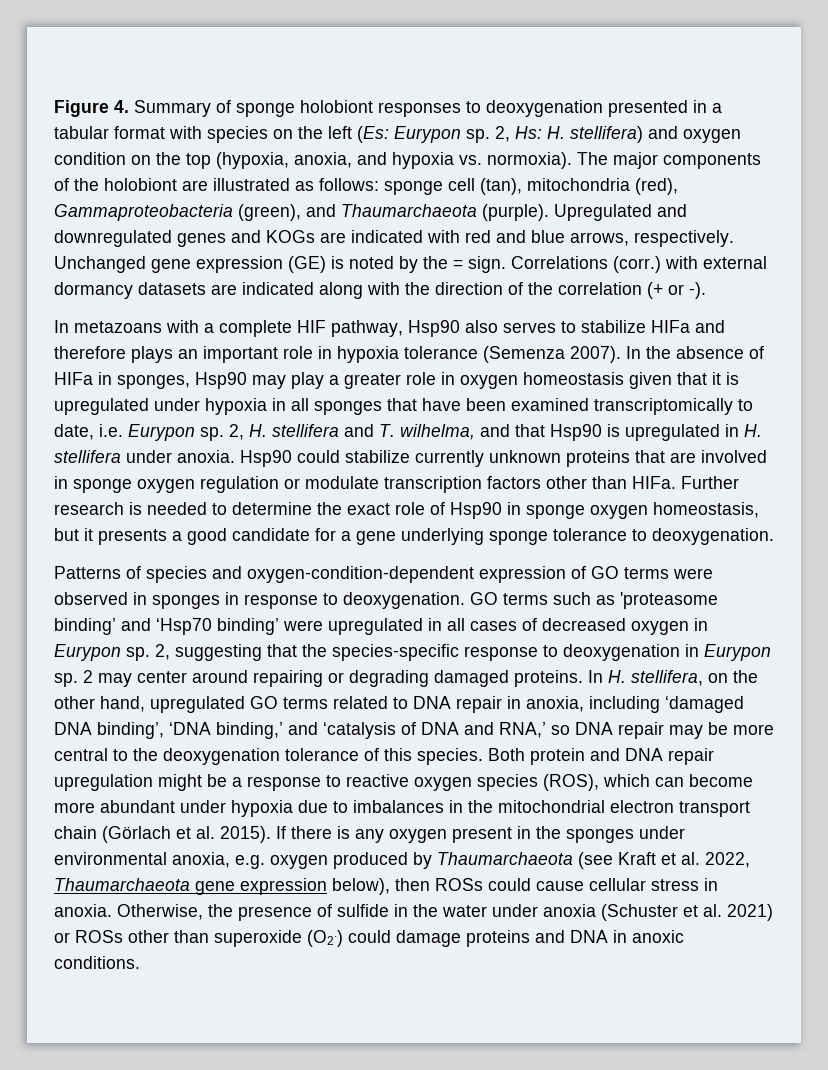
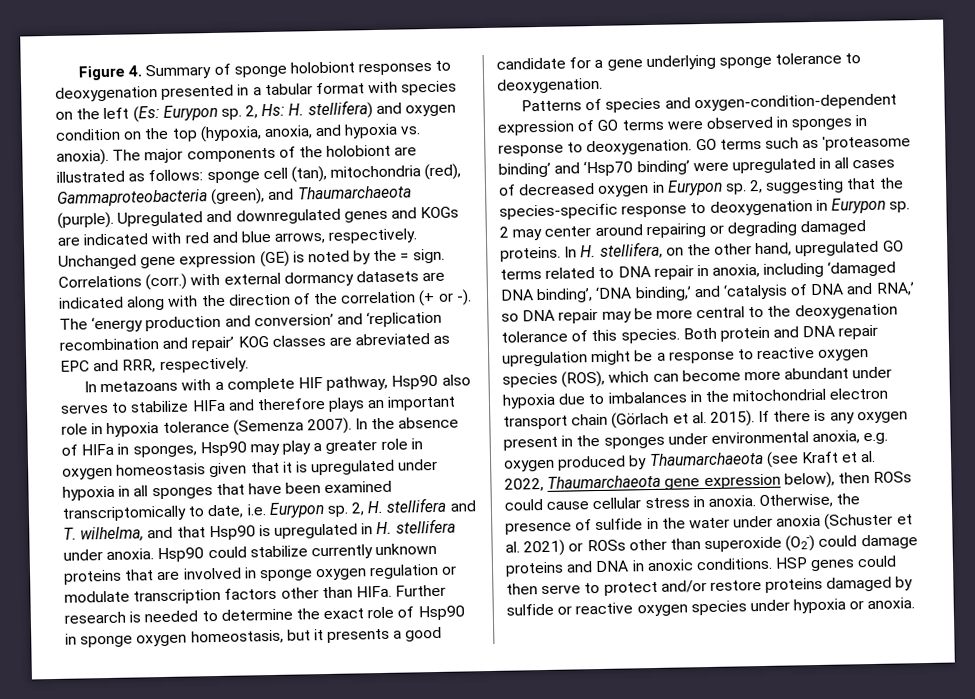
- 2, Hs: H. stellifera) and oxygen condition on the top (hypoxia, anoxia, and hypoxia vs. normoxia).
+ 2, Hs: H. stellifera) and oxygen condition on the top (hypoxia, anoxia, and hypoxia vs. anoxia).
+ The ‘energy production and conversion’ and ‘replication recombination and repair’ KOG classes are abreviated as EPC and RRR, respectively.
- Otherwise, the presence of sulfide in the water under anoxia (Schuster et al. 2021) or ROSs other than superoxide (O2.) could damage proteins and DNA in anoxic conditions.
+ Otherwise, the presence of sulfide in the water under anoxia (Schuster et al. 2021) or ROSs other than superoxide (O2-) could damage proteins and DNA in anoxic conditions.
+ HSP genes could then serve to protect and/or restore proteins damaged by sulfide or reactive oxygen species under hypoxia or anoxia.

